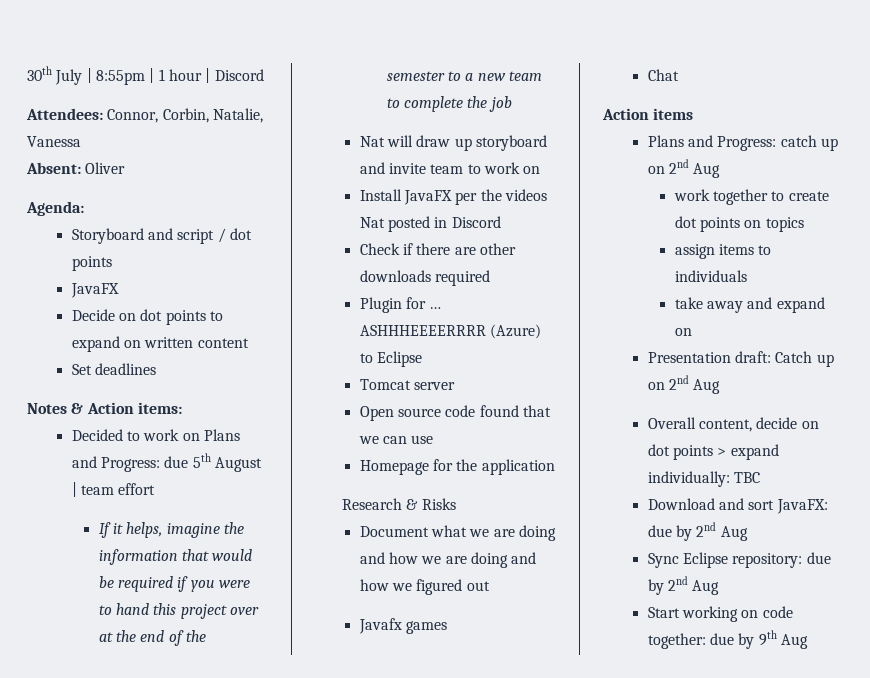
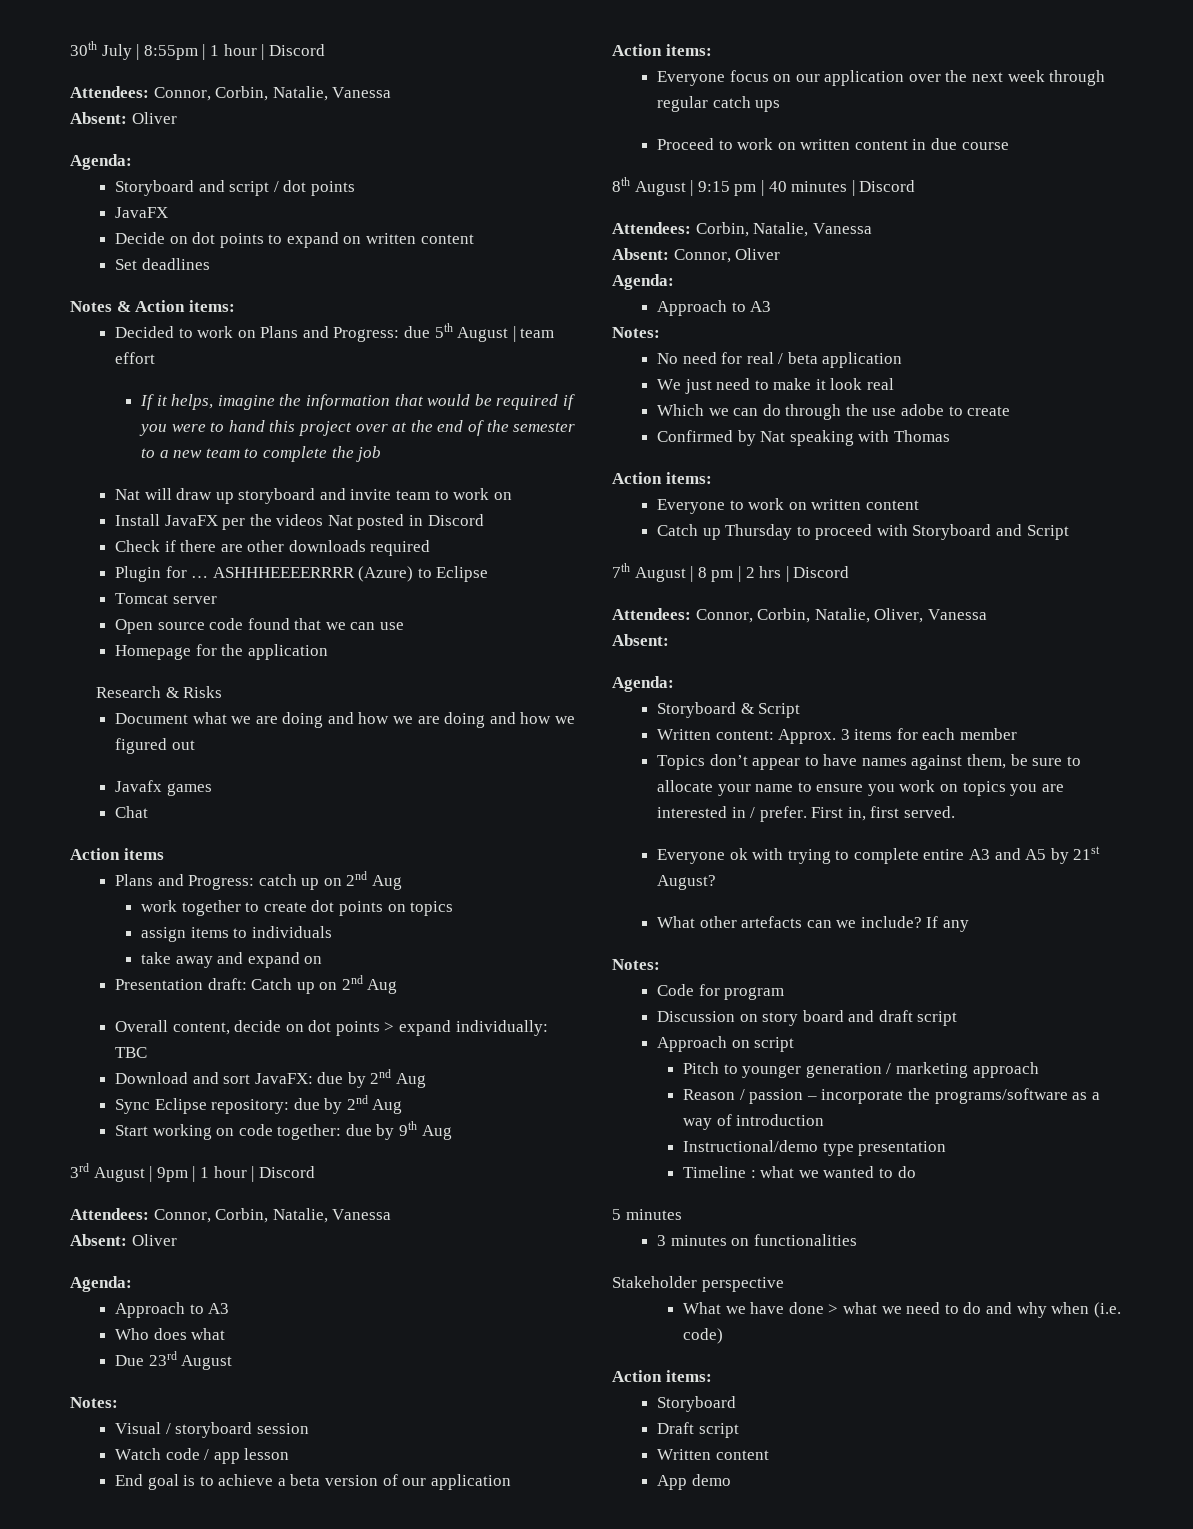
+ 3rd August | 9pm | 1 hour | Discord
+ Attendees: Connor, Corbin, Natalie, Vanessa
+ Absent: Oliver
+ Agenda:
+ Approach to A3
+ Who does what
+ Due 23rd August
+ Notes:
+ Visual / storyboard session
+ Watch code / app lesson
+ End goal is to achieve a beta version of our application
+ Action items:
+ Everyone focus on our application over the next week through regular catch ups
+ Proceed to work on written content in due course
+ 8th August | 9:15 pm | 40 minutes | Discord
+ Attendees: Corbin, Natalie, Vanessa
+ Absent: Connor, Oliver
+ Agenda:
+ Approach to A3
+ Notes:
+ No need for real / beta application
+ We just need to make it look real
+ Which we can do through the use adobe to create
+ Confirmed by Nat speaking with Thomas
+ Action items:
+ Everyone to work on written content
+ Catch up Thursday to proceed with Storyboard and Script
+ 7th August | 8 pm | 2 hrs | Discord
+ Attendees: Connor, Corbin, Natalie, Oliver, Vanessa
+ Absent:
+ Agenda:
+ Storyboard & Script
+ Written content: Approx. 3 items for each member
+ Topics don’t appear to have names against them, be sure to allocate your name to ensure you work on topics you are interested in / prefer. First in, first served.
+ Everyone ok with trying to complete entire A3 and A5 by 21st August?
+ What other artefacts can we include? If any
+ Notes:
+ Code for program
+ Discussion on story board and draft script
+ Approach on script
+ Pitch to younger generation / marketing approach
+ Reason / passion – incorporate the programs/software as a way of introduction
+ Instructional/demo type presentation
+ Timeline : what we wanted to do
+ 5 minutes
+ 3 minutes on functionalities
+ Stakeholder perspective
+ What we have done > what we need to do and why when (i.e. code)
+ Action items:
+ Storyboard
+ Draft script
+ Written content
+ App demo

